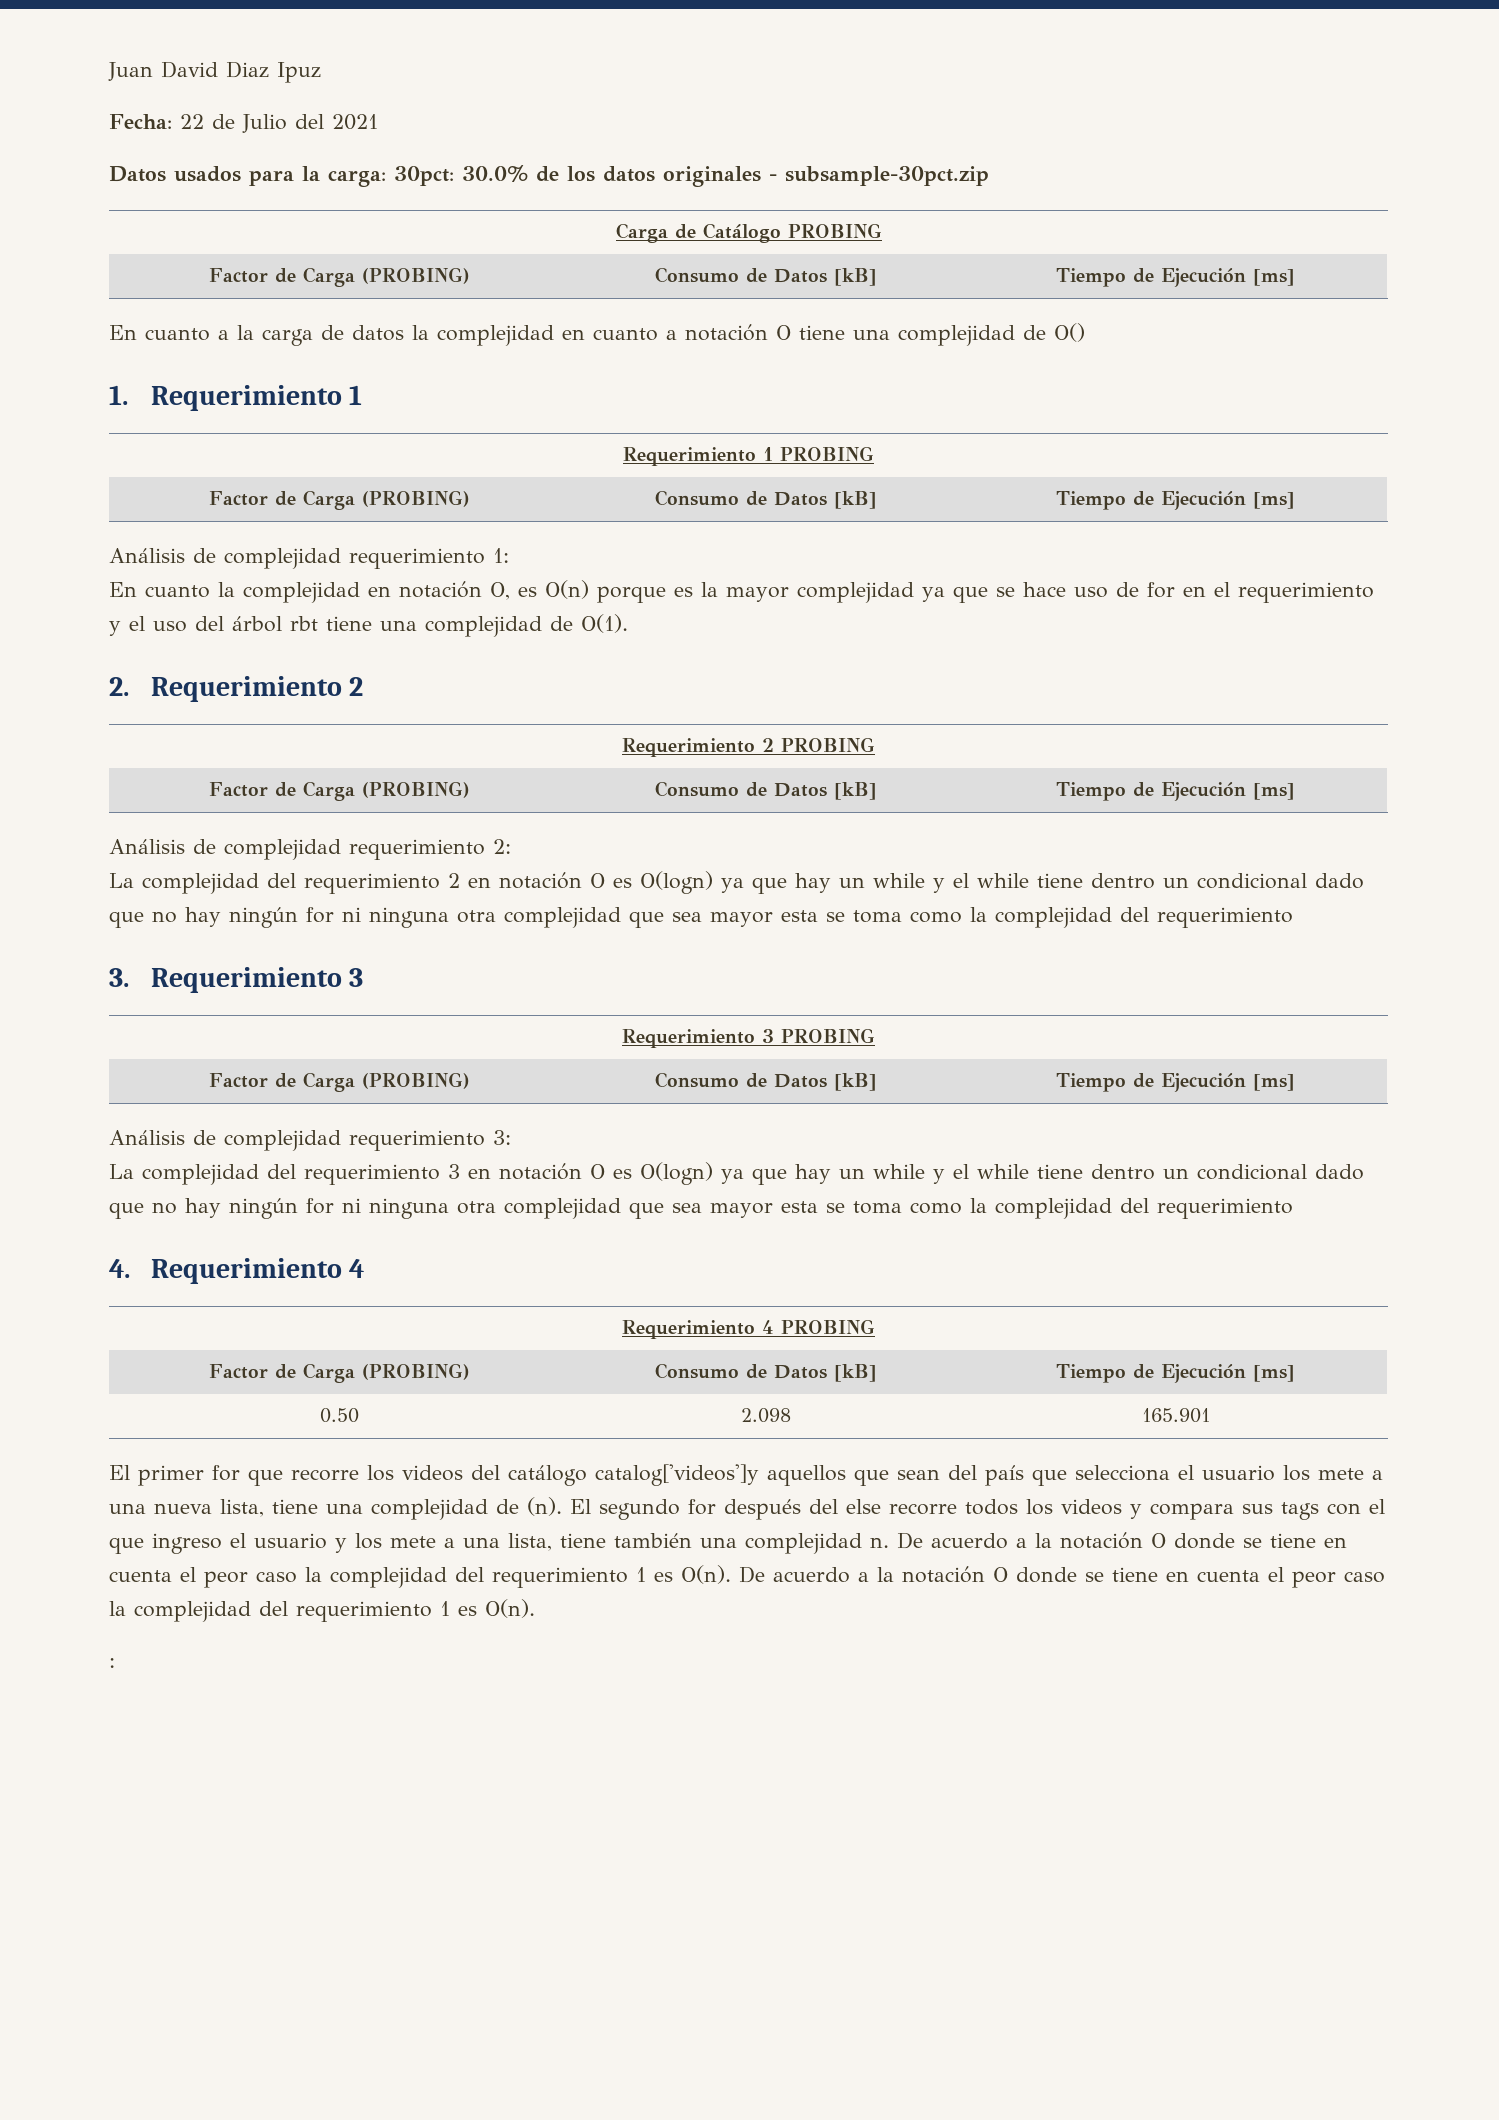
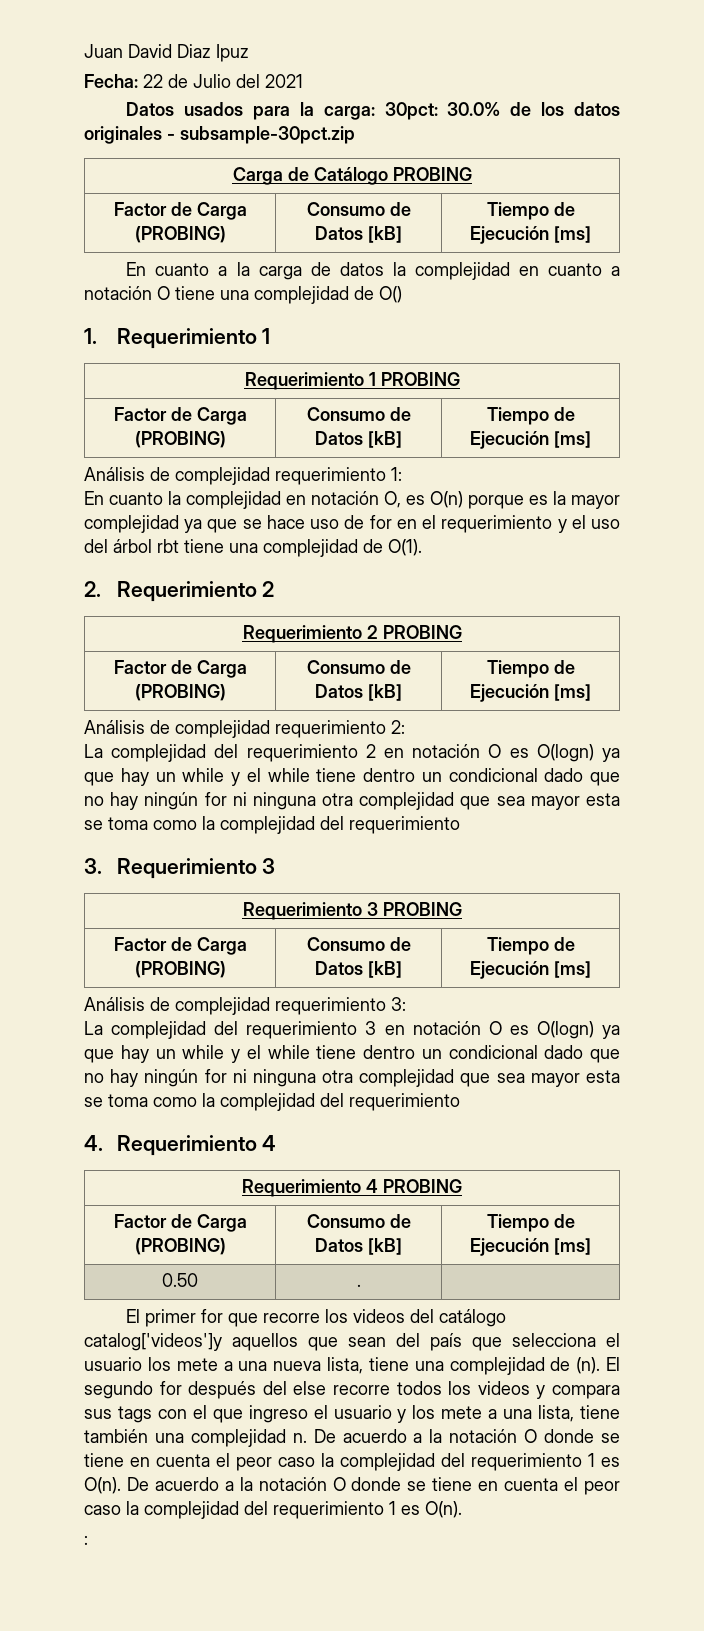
- 0.50 | 2.098 | 165.901
+ 0.50 | . |

